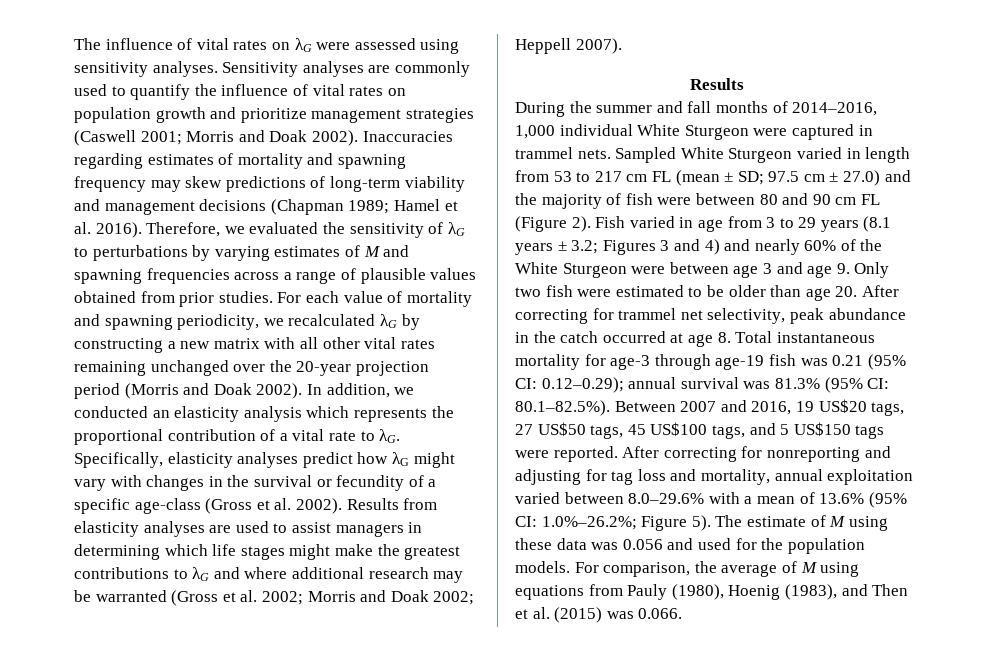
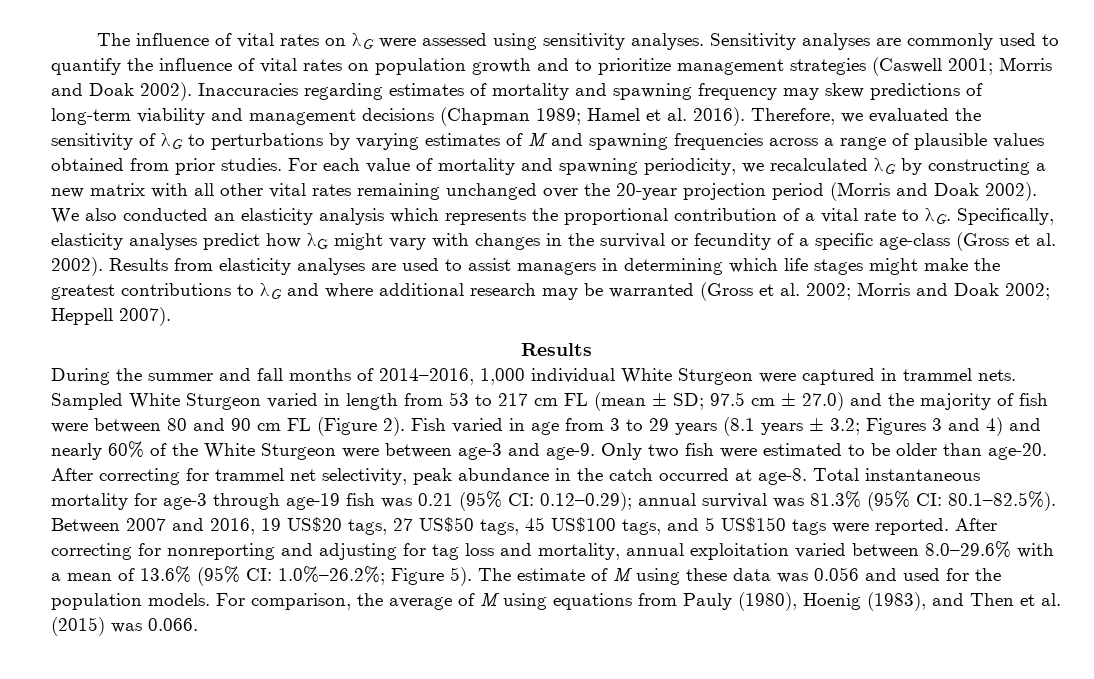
- Sensitivity analyses are commonly used to quantify the influence of vital rates on population growth and prioritize management strategies (Caswell 2001; Morris and Doak 2002).
+ Sensitivity analyses are commonly used to quantify the influence of vital rates on population growth and to prioritize management strategies (Caswell 2001; Morris and Doak 2002).
- In addition, we conducted an elasticity analysis which represents the proportional contribution of a vital rate to λG.
+ We also conducted an elasticity analysis which represents the proportional contribution of a vital rate to λG.
- Figures 3 and 4) and nearly 60% of the White Sturgeon were between age 3 and age 9. Only two fish were estimated to be older than age 20. After correcting for trammel net selectivity, peak abundance in the catch occurred at age 8. Total instantaneous mortality for age-3 through age-19 fish was 0.21 (95% CI:
+ Figures 3 and 4) and nearly 60% of the White Sturgeon were between age-3 and age-9. Only two fish were estimated to be older than age-20. After correcting for trammel net selectivity, peak abundance in the catch occurred at age-8. Total instantaneous mortality for age-3 through age-19 fish was 0.21 (95% CI:

